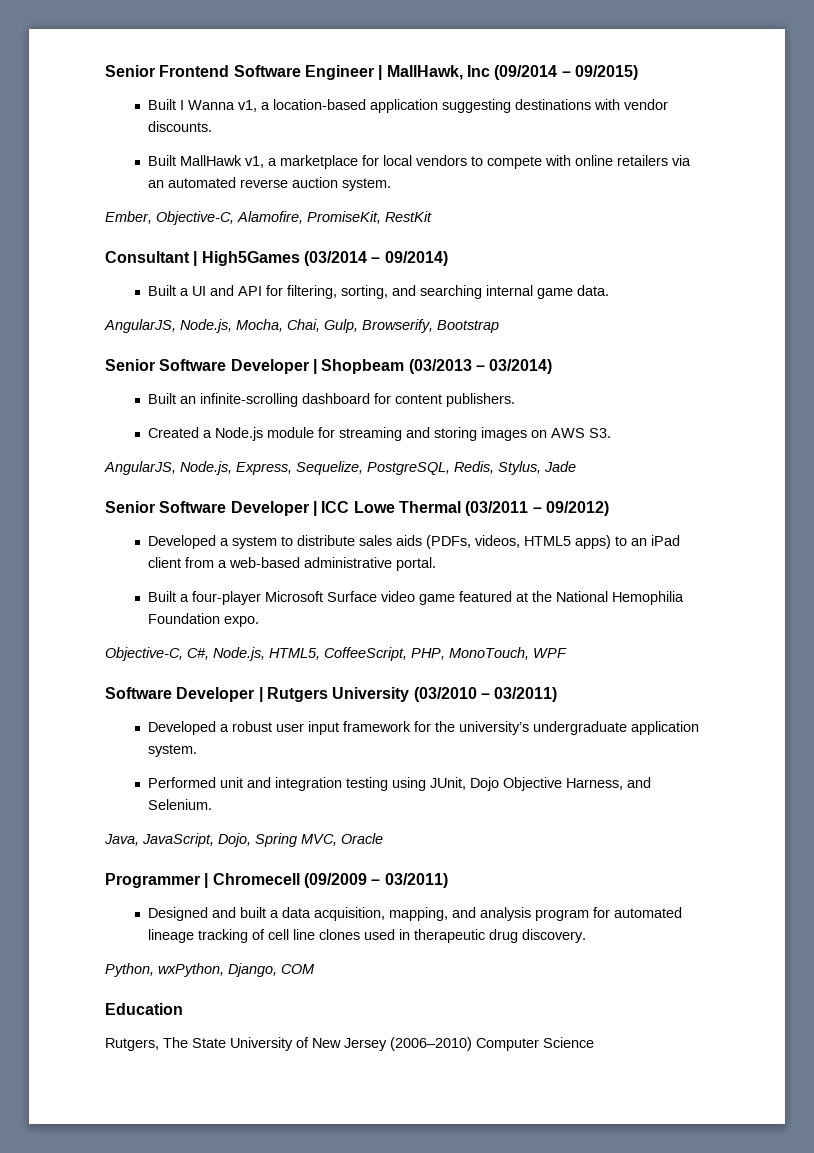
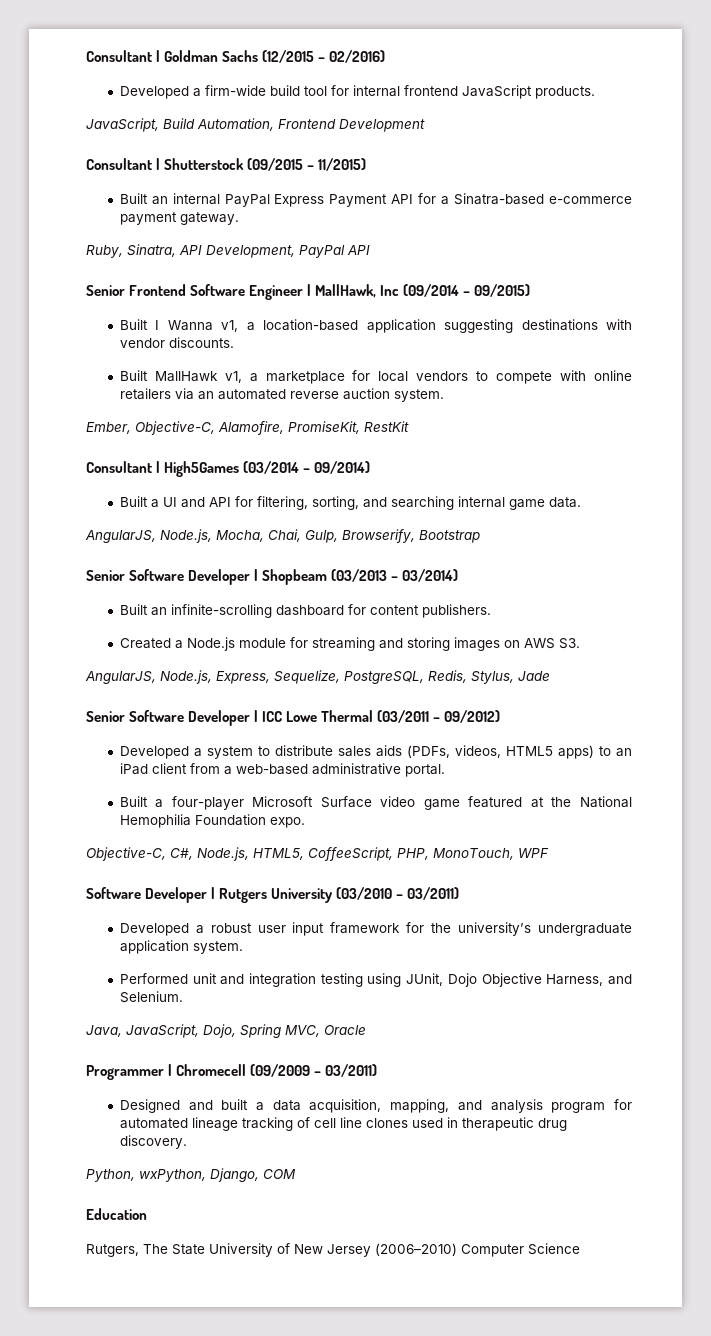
+ Consultant | Goldman Sachs (12/2015 – 02/2016)
+ Developed a firm-wide build tool for internal frontend JavaScript products.
+ JavaScript, Build Automation, Frontend Development
+ Consultant | Shutterstock (09/2015 – 11/2015)
+ Built an internal PayPal Express Payment API for a Sinatra-based e-commerce payment gateway.
+ Ruby, Sinatra, API Development, PayPal API

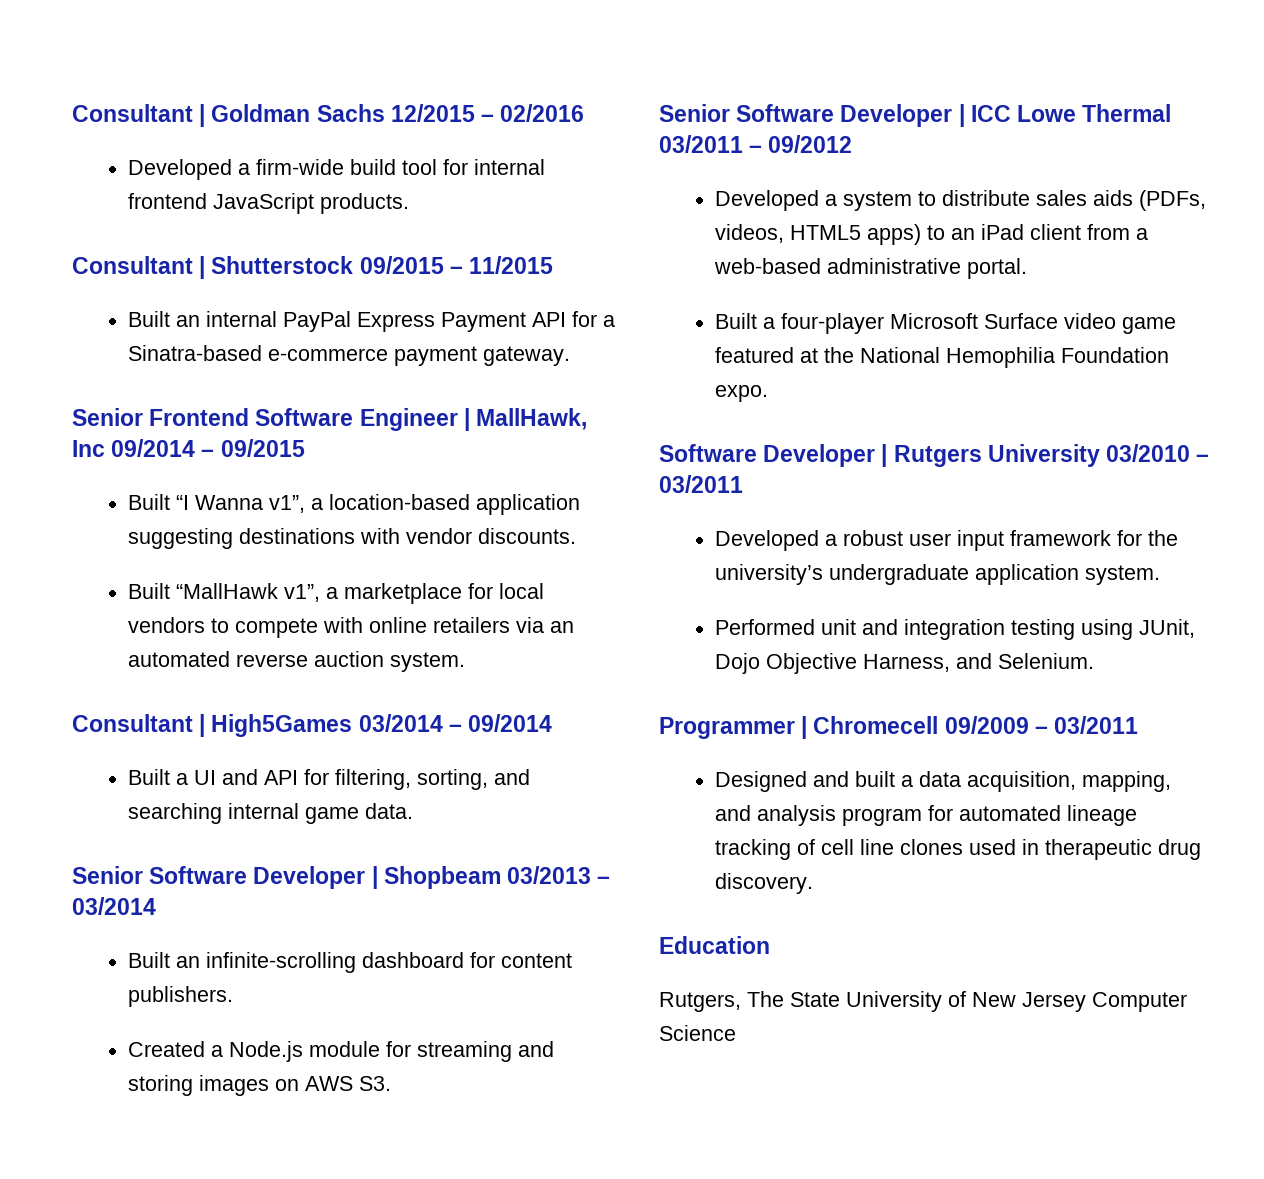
- Consultant | Goldman Sachs (12/2015 – 02/2016)
+ Consultant | Goldman Sachs 12/2015 – 02/2016
- JavaScript, Build Automation, Frontend Development
- Consultant | Shutterstock (09/2015 – 11/2015)
+ Consultant | Shutterstock 09/2015 – 11/2015
- Ruby, Sinatra, API Development, PayPal API
- Senior Frontend Software Engineer | MallHawk, Inc (09/2014 – 09/2015)
- Built I Wanna v1, a location-based application suggesting destinations with vendor discounts.
+ Senior Frontend Software Engineer | MallHawk, Inc 09/2014 – 09/2015
+ Built “I Wanna v1”, a location-based application suggesting destinations with vendor discounts.
- Built MallHawk v1, a marketplace for local vendors to compete with online retailers via an automated reverse auction system.
+ Built “MallHawk v1”, a marketplace for local vendors to compete with online retailers via an automated reverse auction system.
- Ember, Objective-C, Alamofire, PromiseKit, RestKit
- Consultant | High5Games (03/2014 – 09/2014)
+ Consultant | High5Games 03/2014 – 09/2014
- AngularJS, Node.js, Mocha, Chai, Gulp, Browserify, Bootstrap
- Senior Software Developer | Shopbeam (03/2013 – 03/2014)
+ Senior Software Developer | Shopbeam 03/2013 – 03/2014
- AngularJS, Node.js, Express, Sequelize, PostgreSQL, Redis, Stylus, Jade
- Senior Software Developer | ICC Lowe Thermal (03/2011 – 09/2012)
+ Senior Software Developer | ICC Lowe Thermal 03/2011 – 09/2012
- Objective-C, C#, Node.js, HTML5, CoffeeScript, PHP, MonoTouch, WPF
- Software Developer | Rutgers University (03/2010 – 03/2011)
+ Software Developer | Rutgers University 03/2010 – 03/2011
- Java, JavaScript, Dojo, Spring MVC, Oracle
- Programmer | Chromecell (09/2009 – 03/2011)
+ Programmer | Chromecell 09/2009 – 03/2011
- Python, wxPython, Django, COM
- Rutgers, The State University of New Jersey (2006–2010) Computer Science
+ Rutgers, The State University of New Jersey Computer Science

